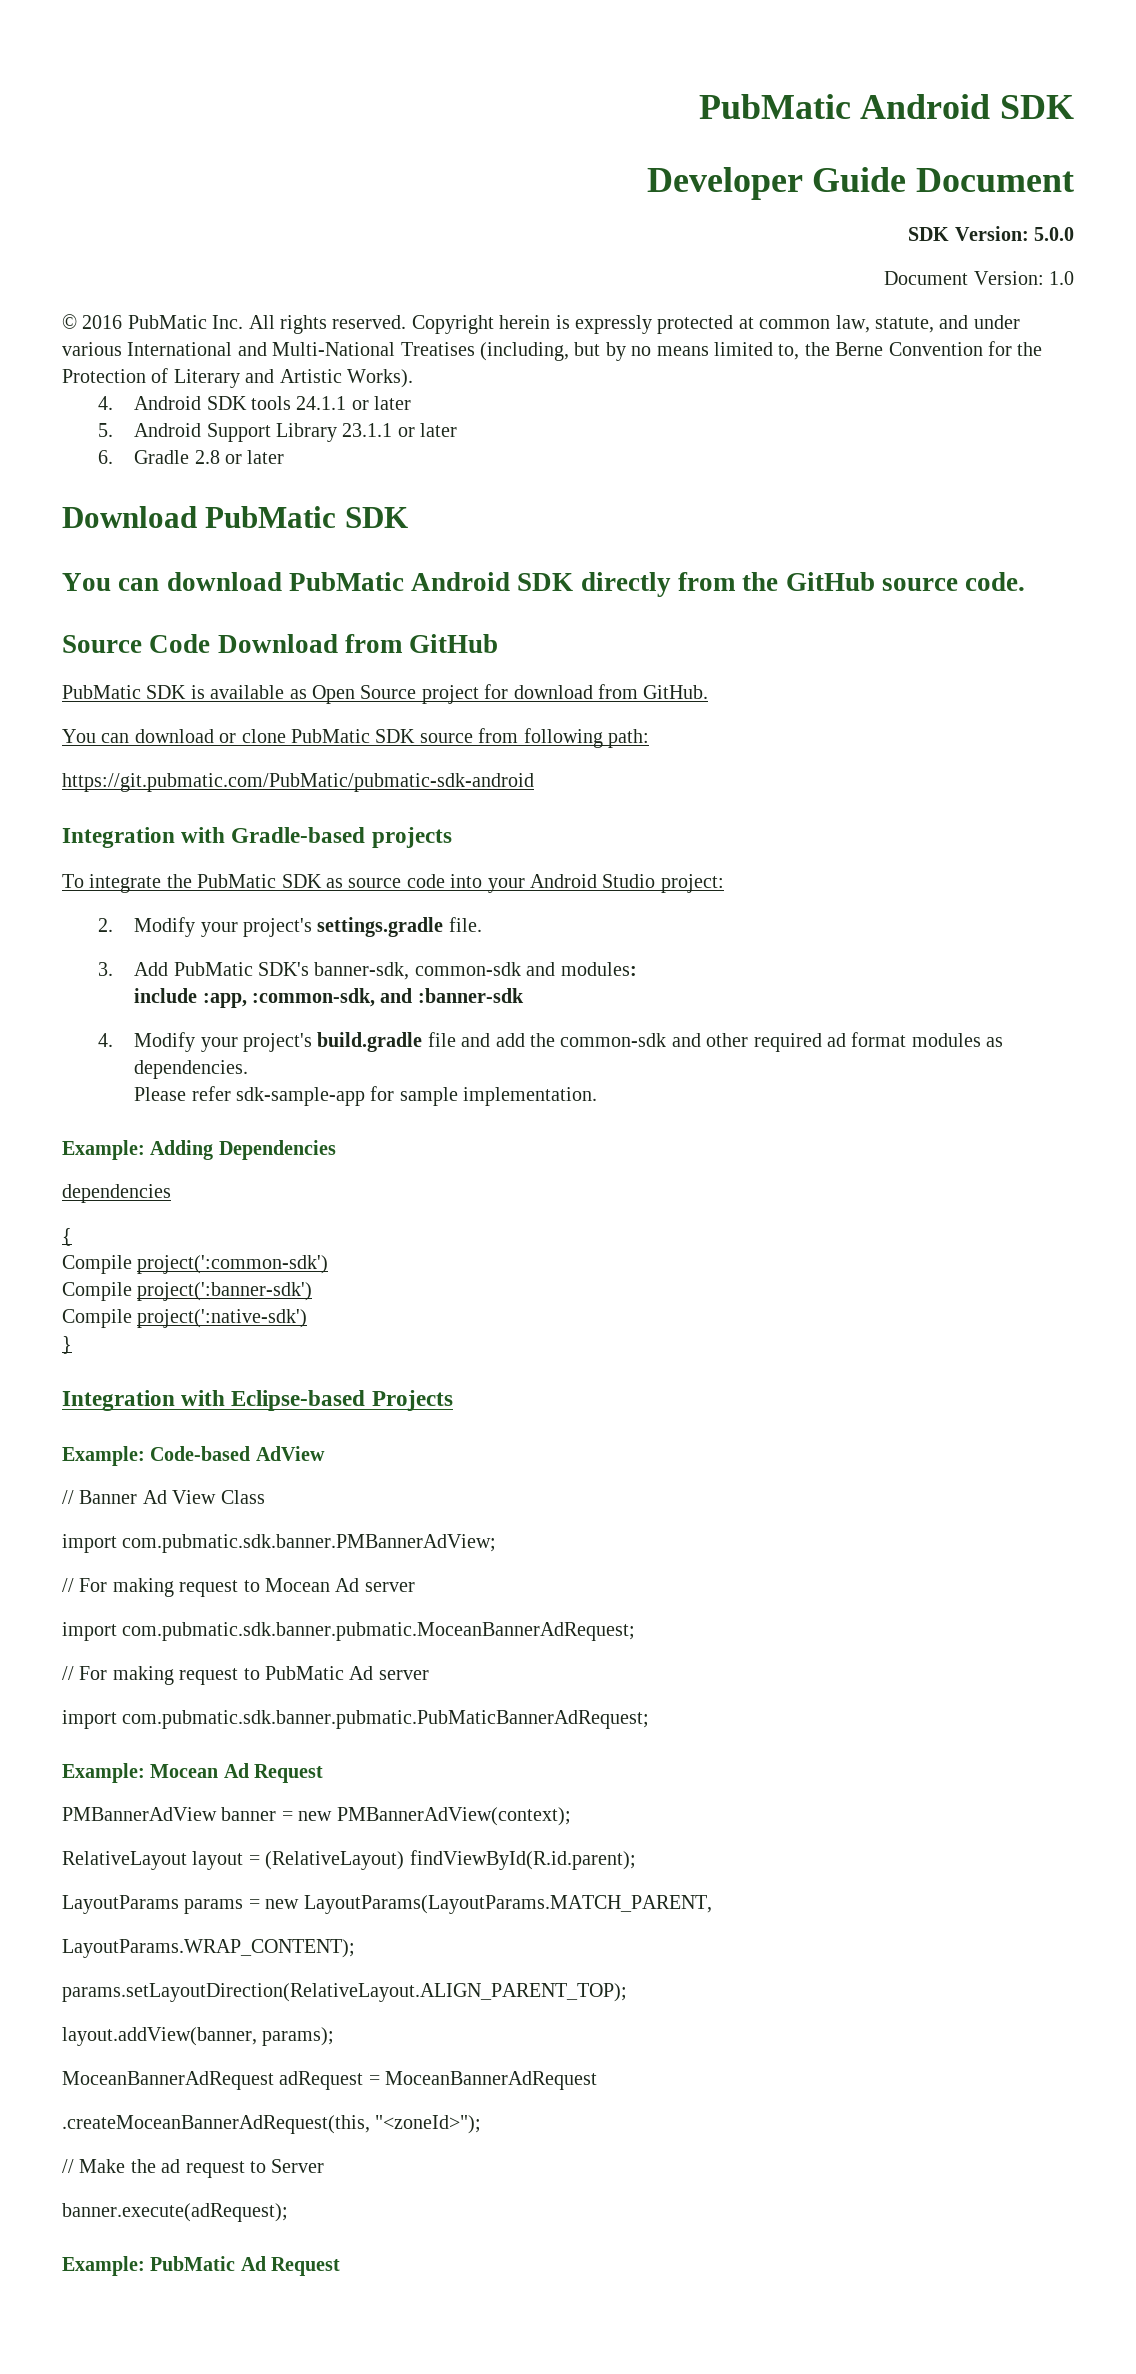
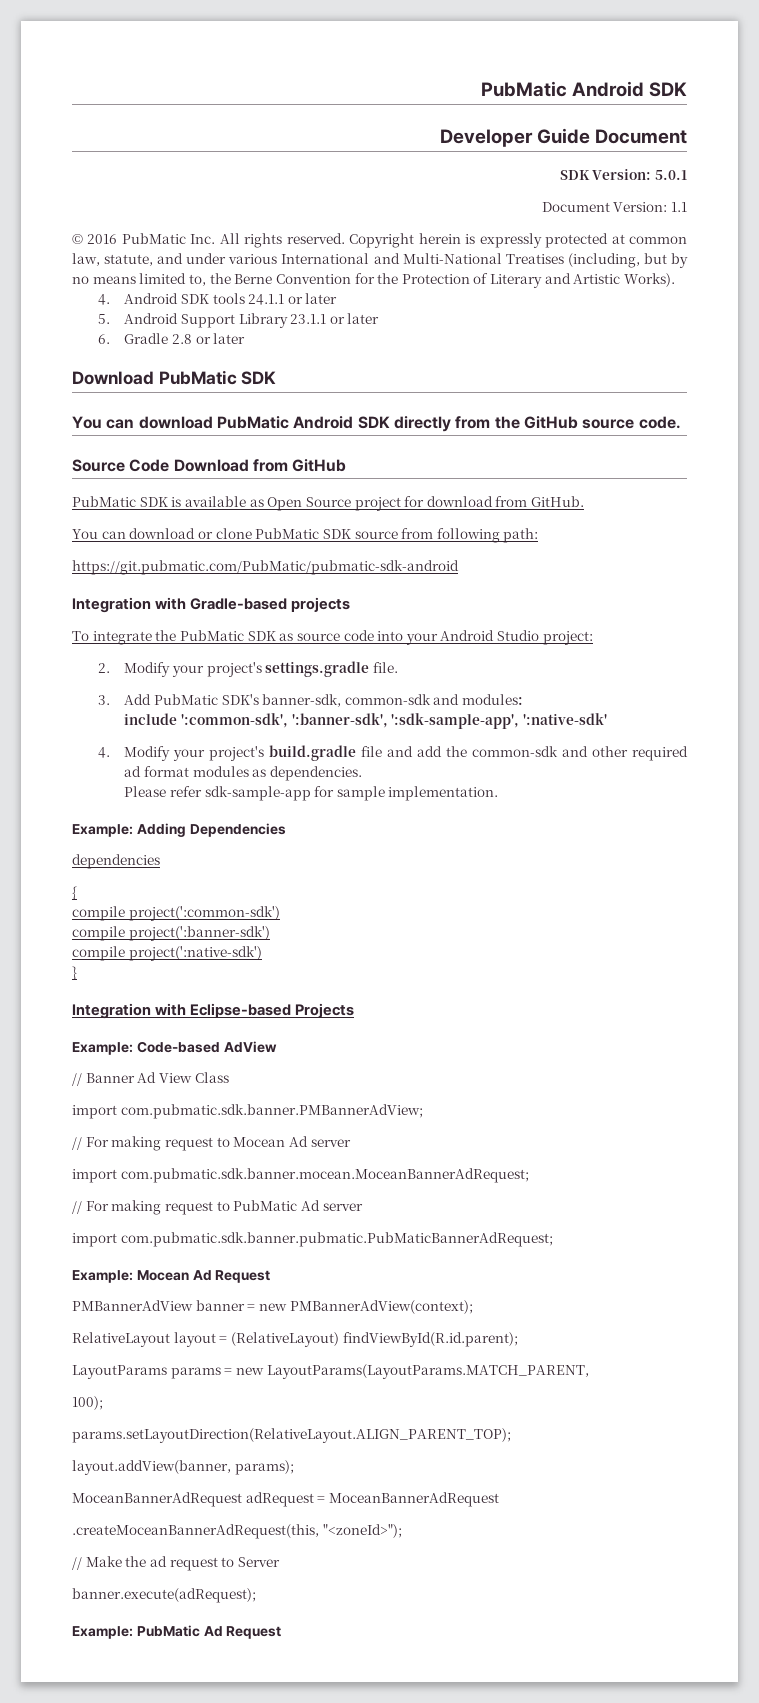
- SDK Version: 5.0.0
+ SDK Version: 5.0.1
- Document Version: 1.0
+ Document Version: 1.1
- include :app, :common-sdk, and :banner-sdk
+ include ':common-sdk', ':banner-sdk', ':sdk-sample-app', ':native-sdk'
- Compile project(':common-sdk')
+ compile project(':common-sdk')
- Compile project(':banner-sdk')
+ compile project(':banner-sdk')
- Compile project(':native-sdk')
+ compile project(':native-sdk')
- import com.pubmatic.sdk.banner.pubmatic.MoceanBannerAdRequest;
+ import com.pubmatic.sdk.banner.mocean.MoceanBannerAdRequest;
- LayoutParams.WRAP_CONTENT);
+ 100);

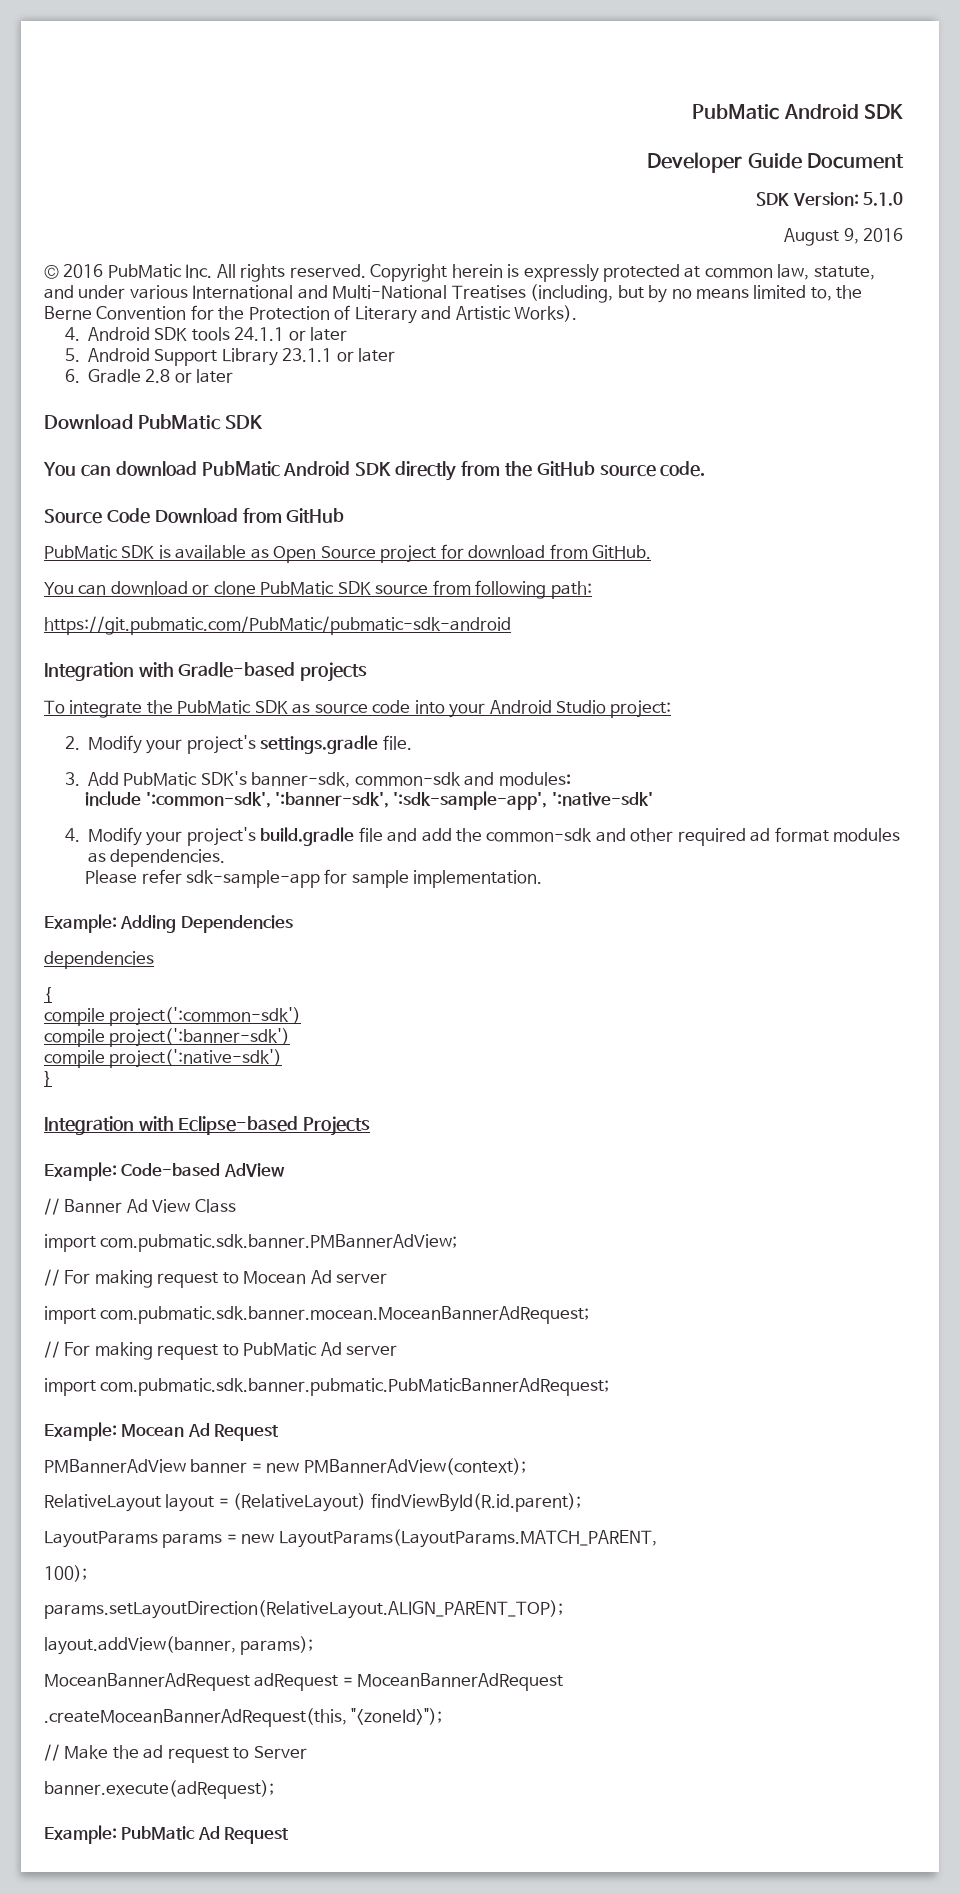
- SDK Version: 5.0.1
- Document Version: 1.1
+ SDK Version: 5.1.0
+ August 9, 2016

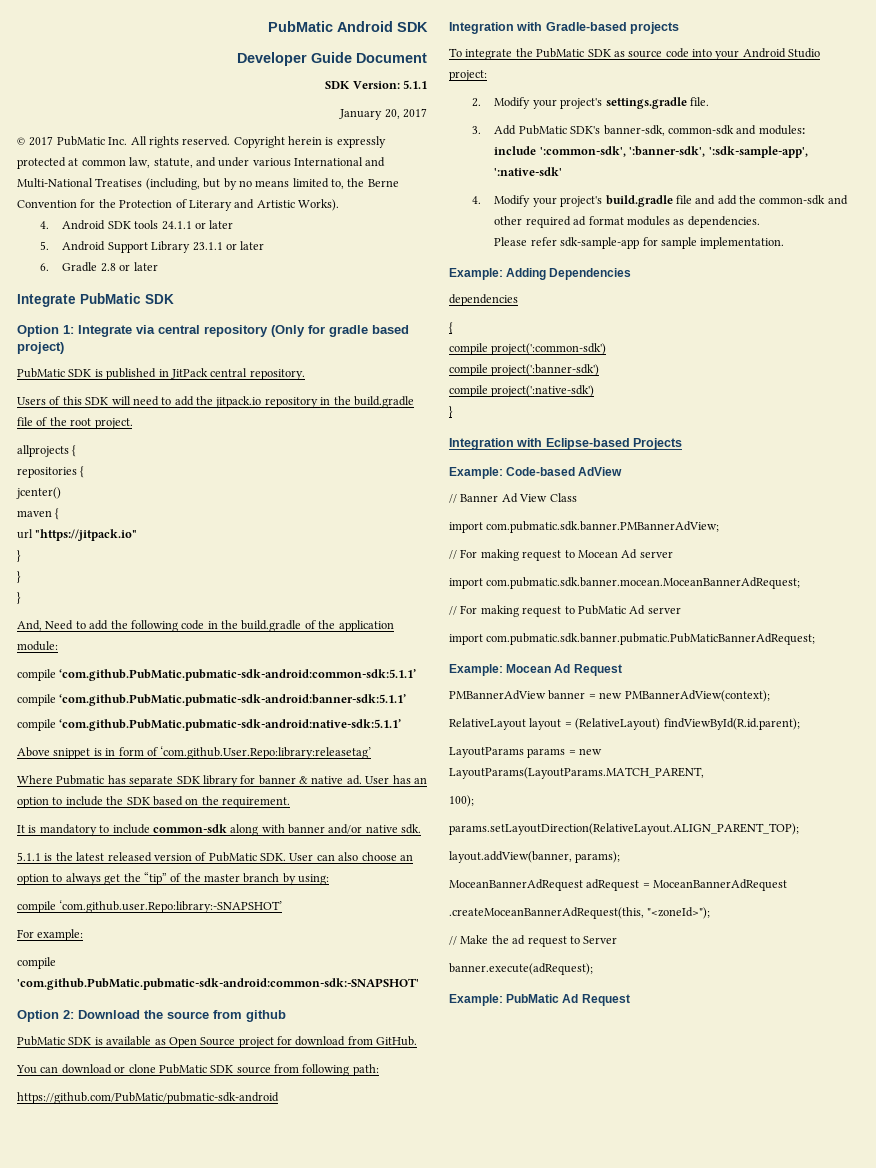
- SDK Version: 5.1.0
- August 9, 2016
+ SDK Version: 5.1.1
+ January 20, 2017
- © 2016 PubMatic Inc. All rights reserved.
+ © 2017 PubMatic Inc. All rights reserved.
- Download PubMatic SDK
+ Integrate PubMatic SDK
- You can download PubMatic Android SDK directly from the GitHub source code.
- Source Code Download from GitHub
+ Option 1: Integrate via central repository (Only for gradle based project)
+ PubMatic SDK is published in JitPack central repository.
+ Users of this SDK will need to add the jitpack.io repository in the build.gradle file of the root project.
+ allprojects {
+ repositories {
+ jcenter()
+ maven {
+ url "https://jitpack.io"
+ }
+ }
+ }
+ And, Need to add the following code in the build.gradle of the application module:
+ compile ‘com.github.PubMatic.pubmatic-sdk-android:common-sdk:5.1.1’
+ compile ‘com.github.PubMatic.pubmatic-sdk-android:banner-sdk:5.1.1’
+ compile ‘com.github.PubMatic.pubmatic-sdk-android:native-sdk:5.1.1’
+ Above snippet is in form of ‘com.github.User.Repo:library:releasetag’
+ Where Pubmatic has separate SDK library for banner & native ad. User has an option to include the SDK based on the requirement.
+ It is mandatory to include common-sdk along with banner and/or native sdk.
+ 5.1.1 is the latest released version of PubMatic SDK. User can also choose an option to always get the “tip” of the master branch by using:
+ compile ‘com.github.user.Repo:library:-SNAPSHOT’
+ For example:
+ compile 'com.github.PubMatic.pubmatic-sdk-android:common-sdk:-SNAPSHOT'
+ Option 2: Download the source from github
- https://git.pubmatic.com/PubMatic/pubmatic-sdk-android
+ https://github.com/PubMatic/pubmatic-sdk-android

